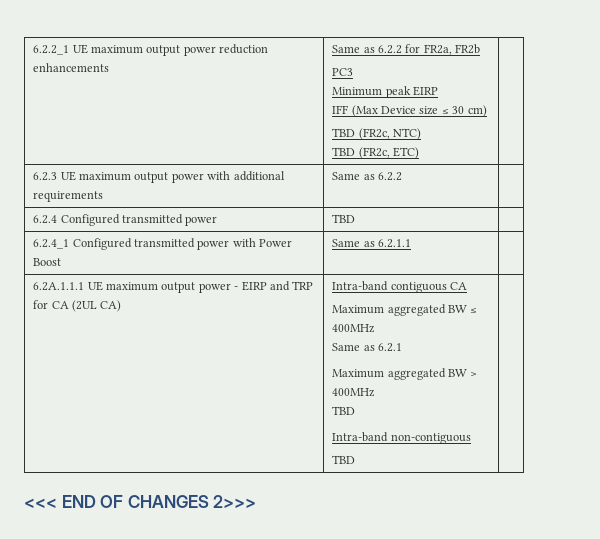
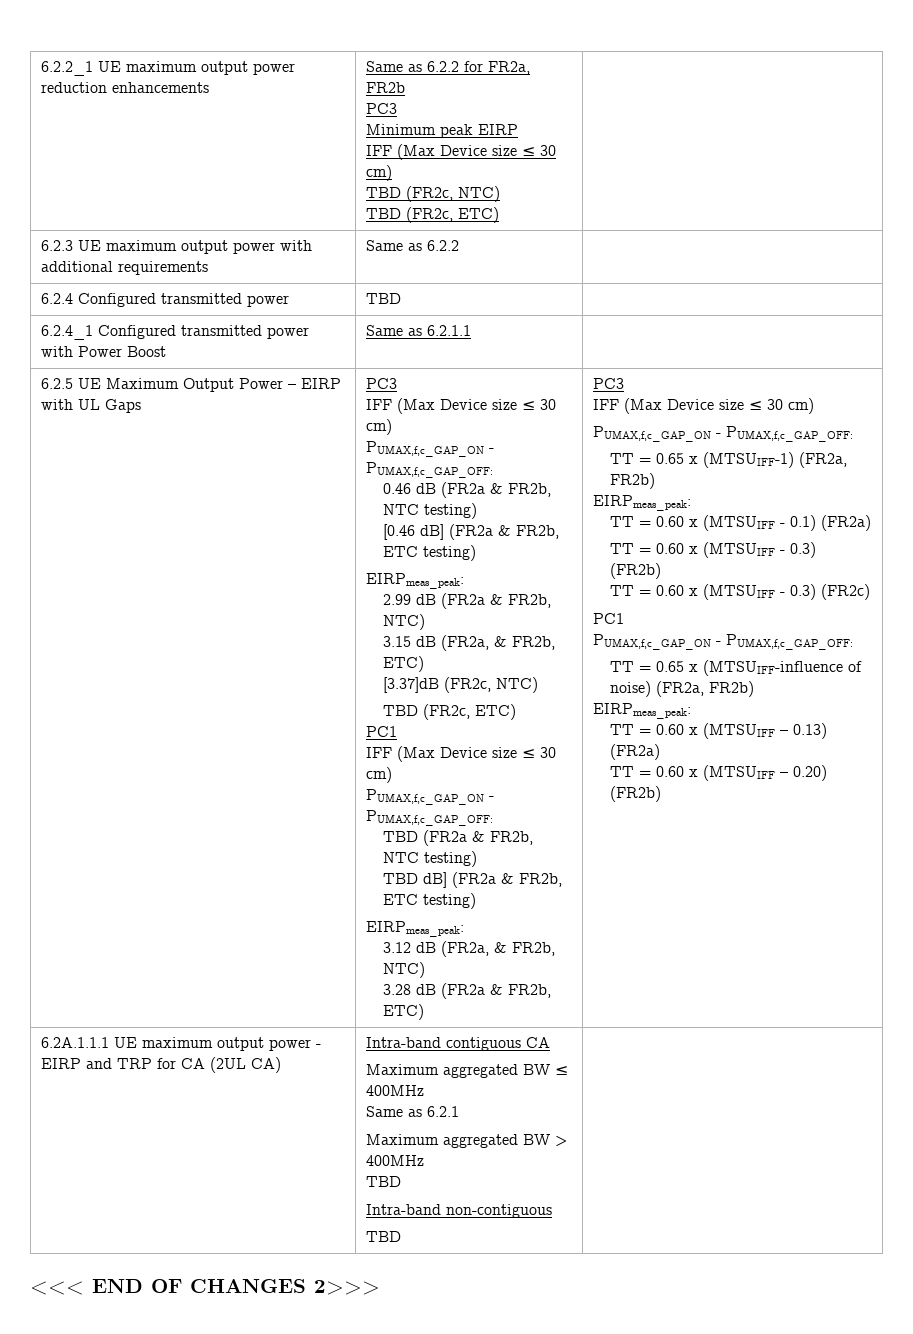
+ 6.2.5 UE Maximum Output Power – EIRP with UL Gaps | PC3
+ IFF (Max Device size ≤ 30 cm)
+ PUMAX,f,c_GAP_ON - PUMAX,f,c_GAP_OFF:
+ 0.46 dB (FR2a & FR2b, NTC testing)
+ [0.46 dB] (FR2a & FR2b, ETC testing)
+ EIRPmeas_peak:
+ 2.99 dB (FR2a & FR2b, NTC)
+ 3.15 dB (FR2a, & FR2b, ETC)
+ [3.37]dB (FR2c, NTC)
+ TBD (FR2c, ETC)
+ PC1
+ IFF (Max Device size ≤ 30 cm)
+ PUMAX,f,c_GAP_ON - PUMAX,f,c_GAP_OFF:
+ TBD (FR2a & FR2b, NTC testing)
+ TBD dB] (FR2a & FR2b, ETC testing)
+ EIRPmeas_peak:
+ 3.12 dB (FR2a, & FR2b, NTC)
+ 3.28 dB (FR2a & FR2b, ETC) | PC3
+ IFF (Max Device size ≤ 30 cm)
+ PUMAX,f,c_GAP_ON - PUMAX,f,c_GAP_OFF:
+ TT = 0.65 x (MTSUIFF-1) (FR2a, FR2b)
+ EIRPmeas_peak:
+ TT = 0.60 x (MTSUIFF - 0.1) (FR2a)
+ TT = 0.60 x (MTSUIFF - 0.3) (FR2b)
+ TT = 0.60 x (MTSUIFF - 0.3) (FR2c)
+ PC1
+ PUMAX,f,c_GAP_ON - PUMAX,f,c_GAP_OFF:
+ TT = 0.65 x (MTSUIFF-influence of noise) (FR2a, FR2b)
+ EIRPmeas_peak:
+ TT = 0.60 x (MTSUIFF – 0.13) (FR2a)
+ TT = 0.60 x (MTSUIFF – 0.20) (FR2b)

